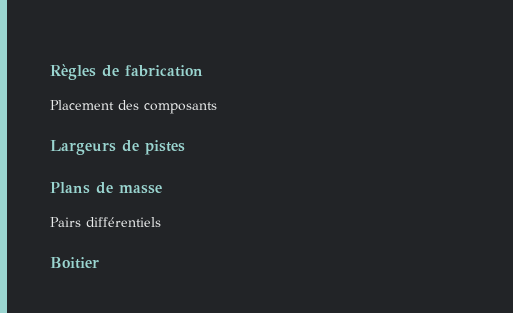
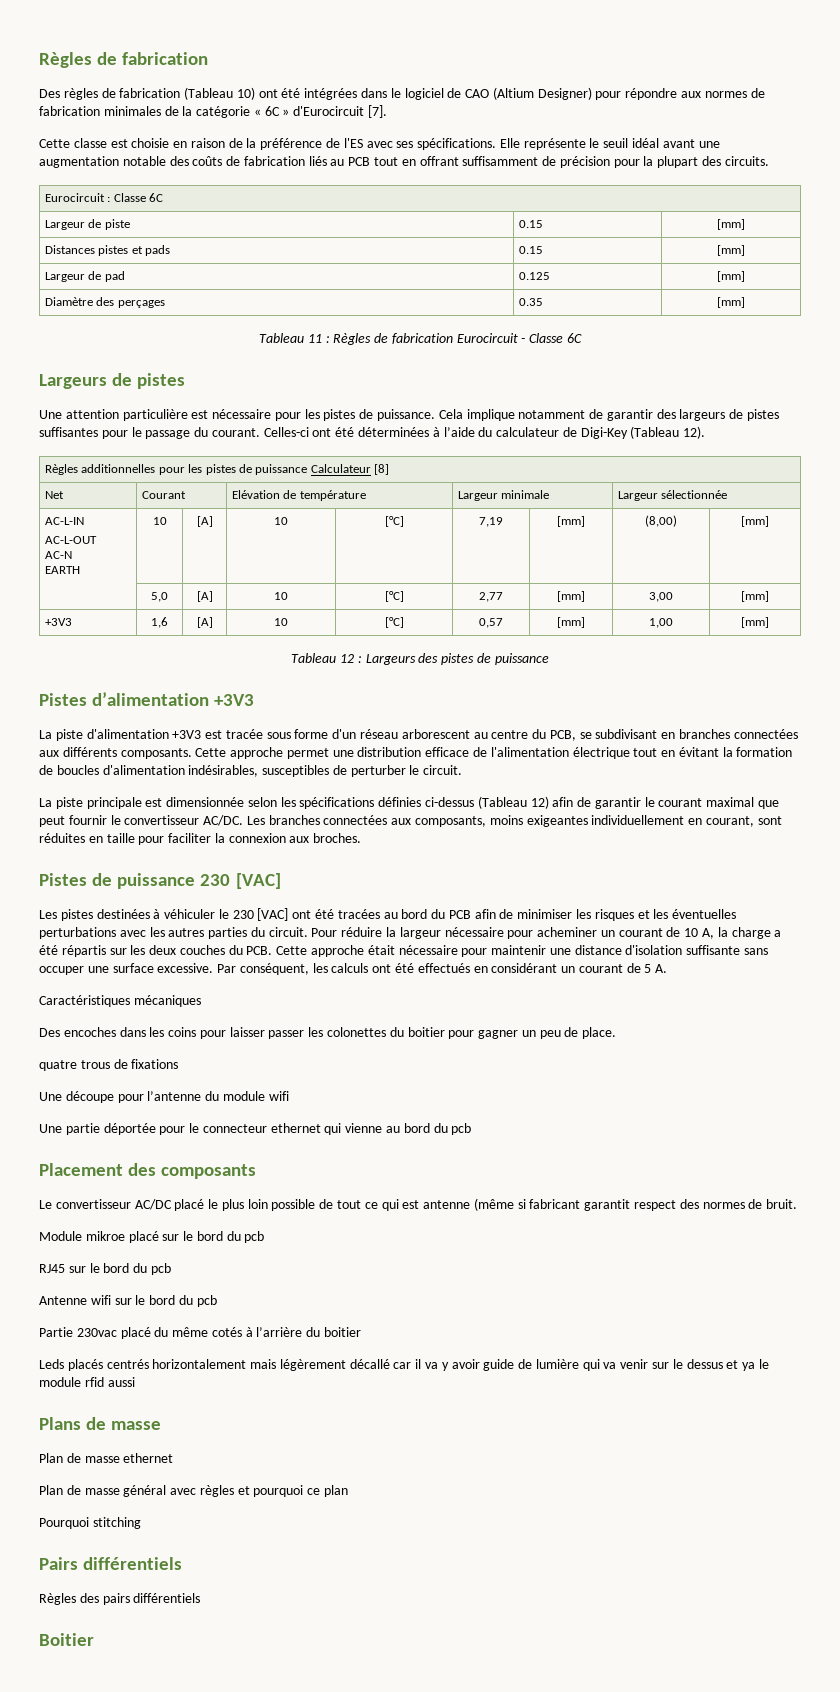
+ Des règles de fabrication (Tableau 10) ont été intégrées dans le logiciel de CAO (Altium Designer) pour répondre aux normes de fabrication minimales de la catégorie « 6C » d'Eurocircuit [7].
+ Cette classe est choisie en raison de la préférence de l'ES avec ses spécifications. Elle représente le seuil idéal avant une augmentation notable des coûts de fabrication liés au PCB tout en offrant suffisamment de précision pour la plupart des circuits.
+ Eurocircuit : Classe 6C
+ Largeur de piste | 0.15 | [mm]
+ Distances pistes et pads | 0.15 | [mm]
+ Largeur de pad | 0.125 | [mm]
+ Diamètre des perçages | 0.35 | [mm]
+ Tableau 11 : Règles de fabrication Eurocircuit - Classe 6C
+ Largeurs de pistes
+ Une attention particulière est nécessaire pour les pistes de puissance. Cela implique notamment de garantir des largeurs de pistes suffisantes pour le passage du courant. Celles-ci ont été déterminées à l’aide du calculateur de Digi-Key (Tableau 12).
+ Règles additionnelles pour les pistes de puissance Calculateur [8]
+ Net | Courant | Elévation de température | Largeur minimale | Largeur sélectionnée
+ AC-L-IN
+ AC-L-OUT
+ AC-N
+ EARTH | 10 | [A] | 10 | [°C] | 7,19 | [mm] | (8,00) | [mm]
+ | 5,0 | [A] | 10 | [°C] | 2,77 | [mm] | 3,00 | [mm]
+ +3V3 | 1,6 | [A] | 10 | [°C] | 0,57 | [mm] | 1,00 | [mm]
+ Tableau 12 : Largeurs des pistes de puissance
+ Pistes d’alimentation +3V3
+ La piste d'alimentation +3V3 est tracée sous forme d'un réseau arborescent au centre du PCB, se subdivisant en branches connectées aux différents composants. Cette approche permet une distribution efficace de l'alimentation électrique tout en évitant la formation de boucles d'alimentation indésirables, susceptibles de perturber le circuit.
+ La piste principale est dimensionnée selon les spécifications définies ci-dessus (Tableau 12) afin de garantir le courant maximal que peut fournir le convertisseur AC/DC. Les branches connectées aux composants, moins exigeantes individuellement en courant, sont réduites en taille pour faciliter la connexion aux broches.
+ Pistes de puissance 230 [VAC]
+ Les pistes destinées à véhiculer le 230 [VAC] ont été tracées au bord du PCB afin de minimiser les risques et les éventuelles perturbations avec les autres parties du circuit. Pour réduire la largeur nécessaire pour acheminer un courant de 10 A, la charge a été répartis sur les deux couches du PCB. Cette approche était nécessaire pour maintenir une distance d'isolation suffisante sans occuper une surface excessive. Par conséquent, les calculs ont été effectués en considérant un courant de 5 A.
+ Caractéristiques mécaniques
+ Des encoches dans les coins pour laisser passer les colonettes du boitier pour gagner un peu de place.
+ quatre trous de fixations
+ Une découpe pour l’antenne du module wifi
+ Une partie déportée pour le connecteur ethernet qui vienne au bord du pcb
  Placement des composants
- Largeurs de pistes
+ Le convertisseur AC/DC placé le plus loin possible de tout ce qui est antenne (même si fabricant garantit respect des normes de bruit.
+ Module mikroe placé sur le bord du pcb
+ RJ45 sur le bord du pcb
+ Antenne wifi sur le bord du pcb
+ Partie 230vac placé du même cotés à l’arrière du boitier
+ Leds placés centrés horizontalement mais légèrement décallé car il va y avoir guide de lumière qui va venir sur le dessus et ya le module rfid aussi
  Plans de masse
+ Plan de masse ethernet
+ Plan de masse général avec règles et pourquoi ce plan
+ Pourquoi stitching
  Pairs différentiels
+ Règles des pairs différentiels

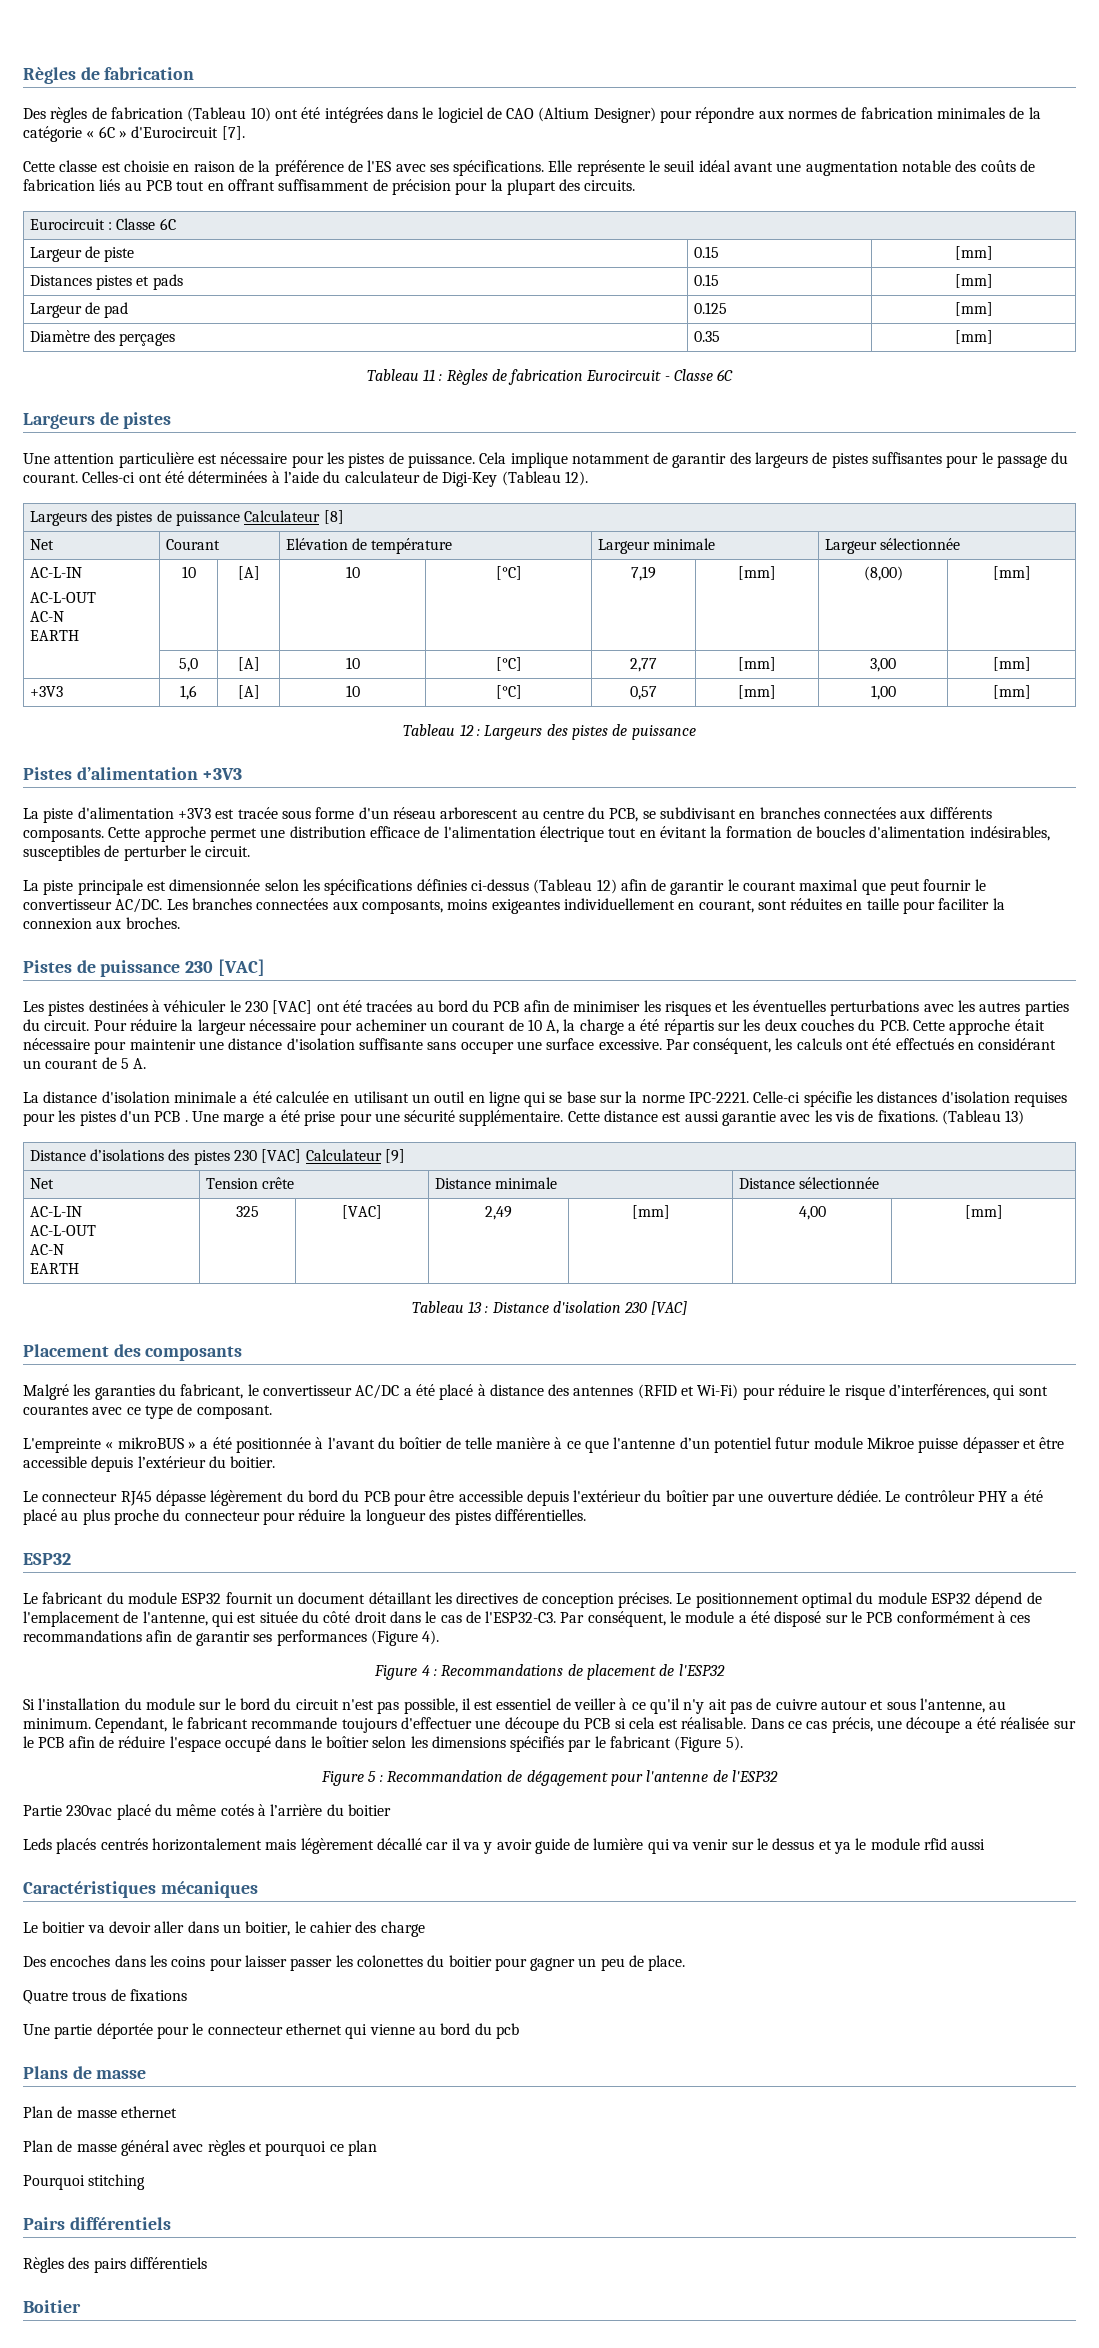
- Règles additionnelles pour les pistes de puissance Calculateur [8]
+ Largeurs des pistes de puissance Calculateur [8]
- Caractéristiques mécaniques
- Des encoches dans les coins pour laisser passer les colonettes du boitier pour gagner un peu de place.
- quatre trous de fixations
- Une découpe pour l’antenne du module wifi
- Une partie déportée pour le connecteur ethernet qui vienne au bord du pcb
+ La distance d'isolation minimale a été calculée en utilisant un outil en ligne qui se base sur la norme IPC-2221. Celle-ci spécifie les distances d'isolation requises pour les pistes d'un PCB . Une marge a été prise pour une sécurité supplémentaire. Cette distance est aussi garantie avec les vis de fixations. (Tableau 13)
+ Distance d’isolations des pistes 230 [VAC] Calculateur [9]
+ Net | Tension crête | Distance minimale | Distance sélectionnée
+ AC-L-IN
+ AC-L-OUT
+ AC-N
+ EARTH | 325 | [VAC] | 2,49 | [mm] | 4,00 | [mm]
+ Tableau 13 : Distance d'isolation 230 [VAC]
  Placement des composants
- Le convertisseur AC/DC placé le plus loin possible de tout ce qui est antenne (même si fabricant garantit respect des normes de bruit.
- Module mikroe placé sur le bord du pcb
- RJ45 sur le bord du pcb
- Antenne wifi sur le bord du pcb
+ Malgré les garanties du fabricant, le convertisseur AC/DC a été placé à distance des antennes (RFID et Wi-Fi) pour réduire le risque d’interférences, qui sont courantes avec ce type de composant.
+ L'empreinte « mikroBUS » a été positionnée à l'avant du boîtier de telle manière à ce que l'antenne d’un potentiel futur module Mikroe puisse dépasser et être accessible depuis l’extérieur du boitier.
+ Le connecteur RJ45 dépasse légèrement du bord du PCB pour être accessible depuis l'extérieur du boîtier par une ouverture dédiée. Le contrôleur PHY a été placé au plus proche du connecteur pour réduire la longueur des pistes différentielles.
+ ESP32
+ Le fabricant du module ESP32 fournit un document détaillant les directives de conception précises. Le positionnement optimal du module ESP32 dépend de l'emplacement de l'antenne, qui est située du côté droit dans le cas de l'ESP32-C3. Par conséquent, le module a été disposé sur le PCB conformément à ces recommandations afin de garantir ses performances (Figure 4).
+ Figure 4 : Recommandations de placement de l'ESP32
+ Si l'installation du module sur le bord du circuit n'est pas possible, il est essentiel de veiller à ce qu'il n'y ait pas de cuivre autour et sous l'antenne, au minimum. Cependant, le fabricant recommande toujours d'effectuer une découpe du PCB si cela est réalisable. Dans ce cas précis, une découpe a été réalisée sur le PCB afin de réduire l'espace occupé dans le boîtier selon les dimensions spécifiés par le fabricant (Figure 5).
+ Figure 5 : Recommandation de dégagement pour l'antenne de l'ESP32
+ Caractéristiques mécaniques
+ Le boitier va devoir aller dans un boitier, le cahier des charge
+ Des encoches dans les coins pour laisser passer les colonettes du boitier pour gagner un peu de place.
+ Quatre trous de fixations
+ Une partie déportée pour le connecteur ethernet qui vienne au bord du pcb

